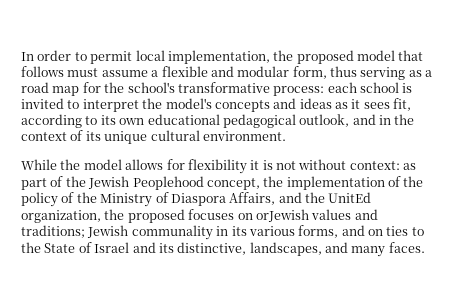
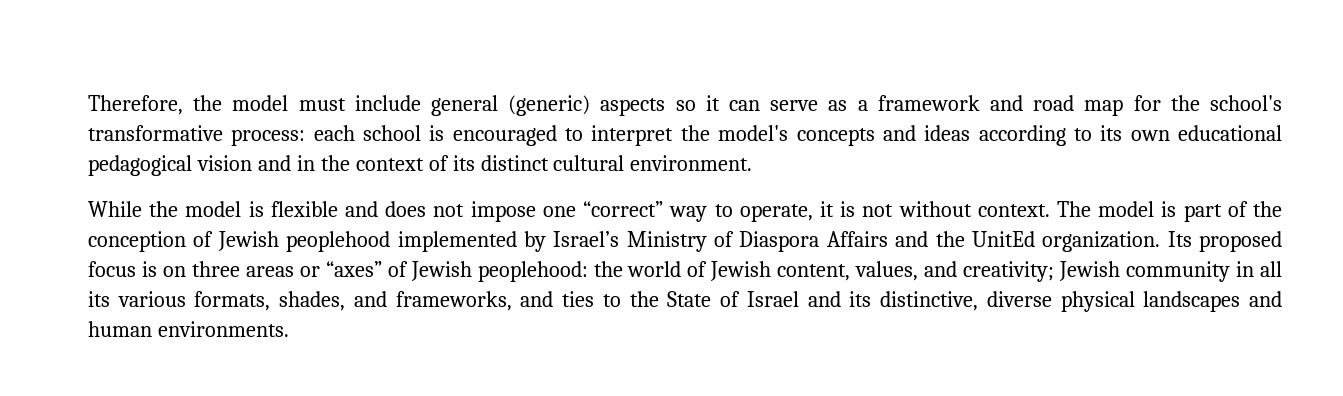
- In order to permit local implementation, the proposed model that follows must assume a flexible and modular form, thus serving as a road map for the school's transformative process: each school is invited to interpret the model's concepts and ideas as it sees fit, according to its own educational pedagogical outlook, and in the context of its unique cultural environment.
+ Therefore, the model must include general (generic) aspects so it can serve as a framework and road map for the school's transformative process: each school is encouraged to interpret the model's concepts and ideas according to its own educational pedagogical vision and in the context of its distinct cultural environment.
- While the model allows for flexibility it is not without context: as part of the Jewish Peoplehood concept, the implementation of the policy of the Ministry of Diaspora Affairs, and the UnitEd organization, the proposed focuses on orJewish values and traditions; Jewish communality in its various forms, and on ties to the State of Israel and its distinctive, landscapes, and many faces.
+ While the model is flexible and does not impose one “correct” way to operate, it is not without context. The model is part of the conception of Jewish peoplehood implemented by Israel’s Ministry of Diaspora Affairs and the UnitEd organization. Its proposed focus is on three areas or “axes” of Jewish peoplehood: the world of Jewish content, values, and creativity; Jewish community in all its various formats, shades, and frameworks, and ties to the State of Israel and its distinctive, diverse physical landscapes and human environments.

